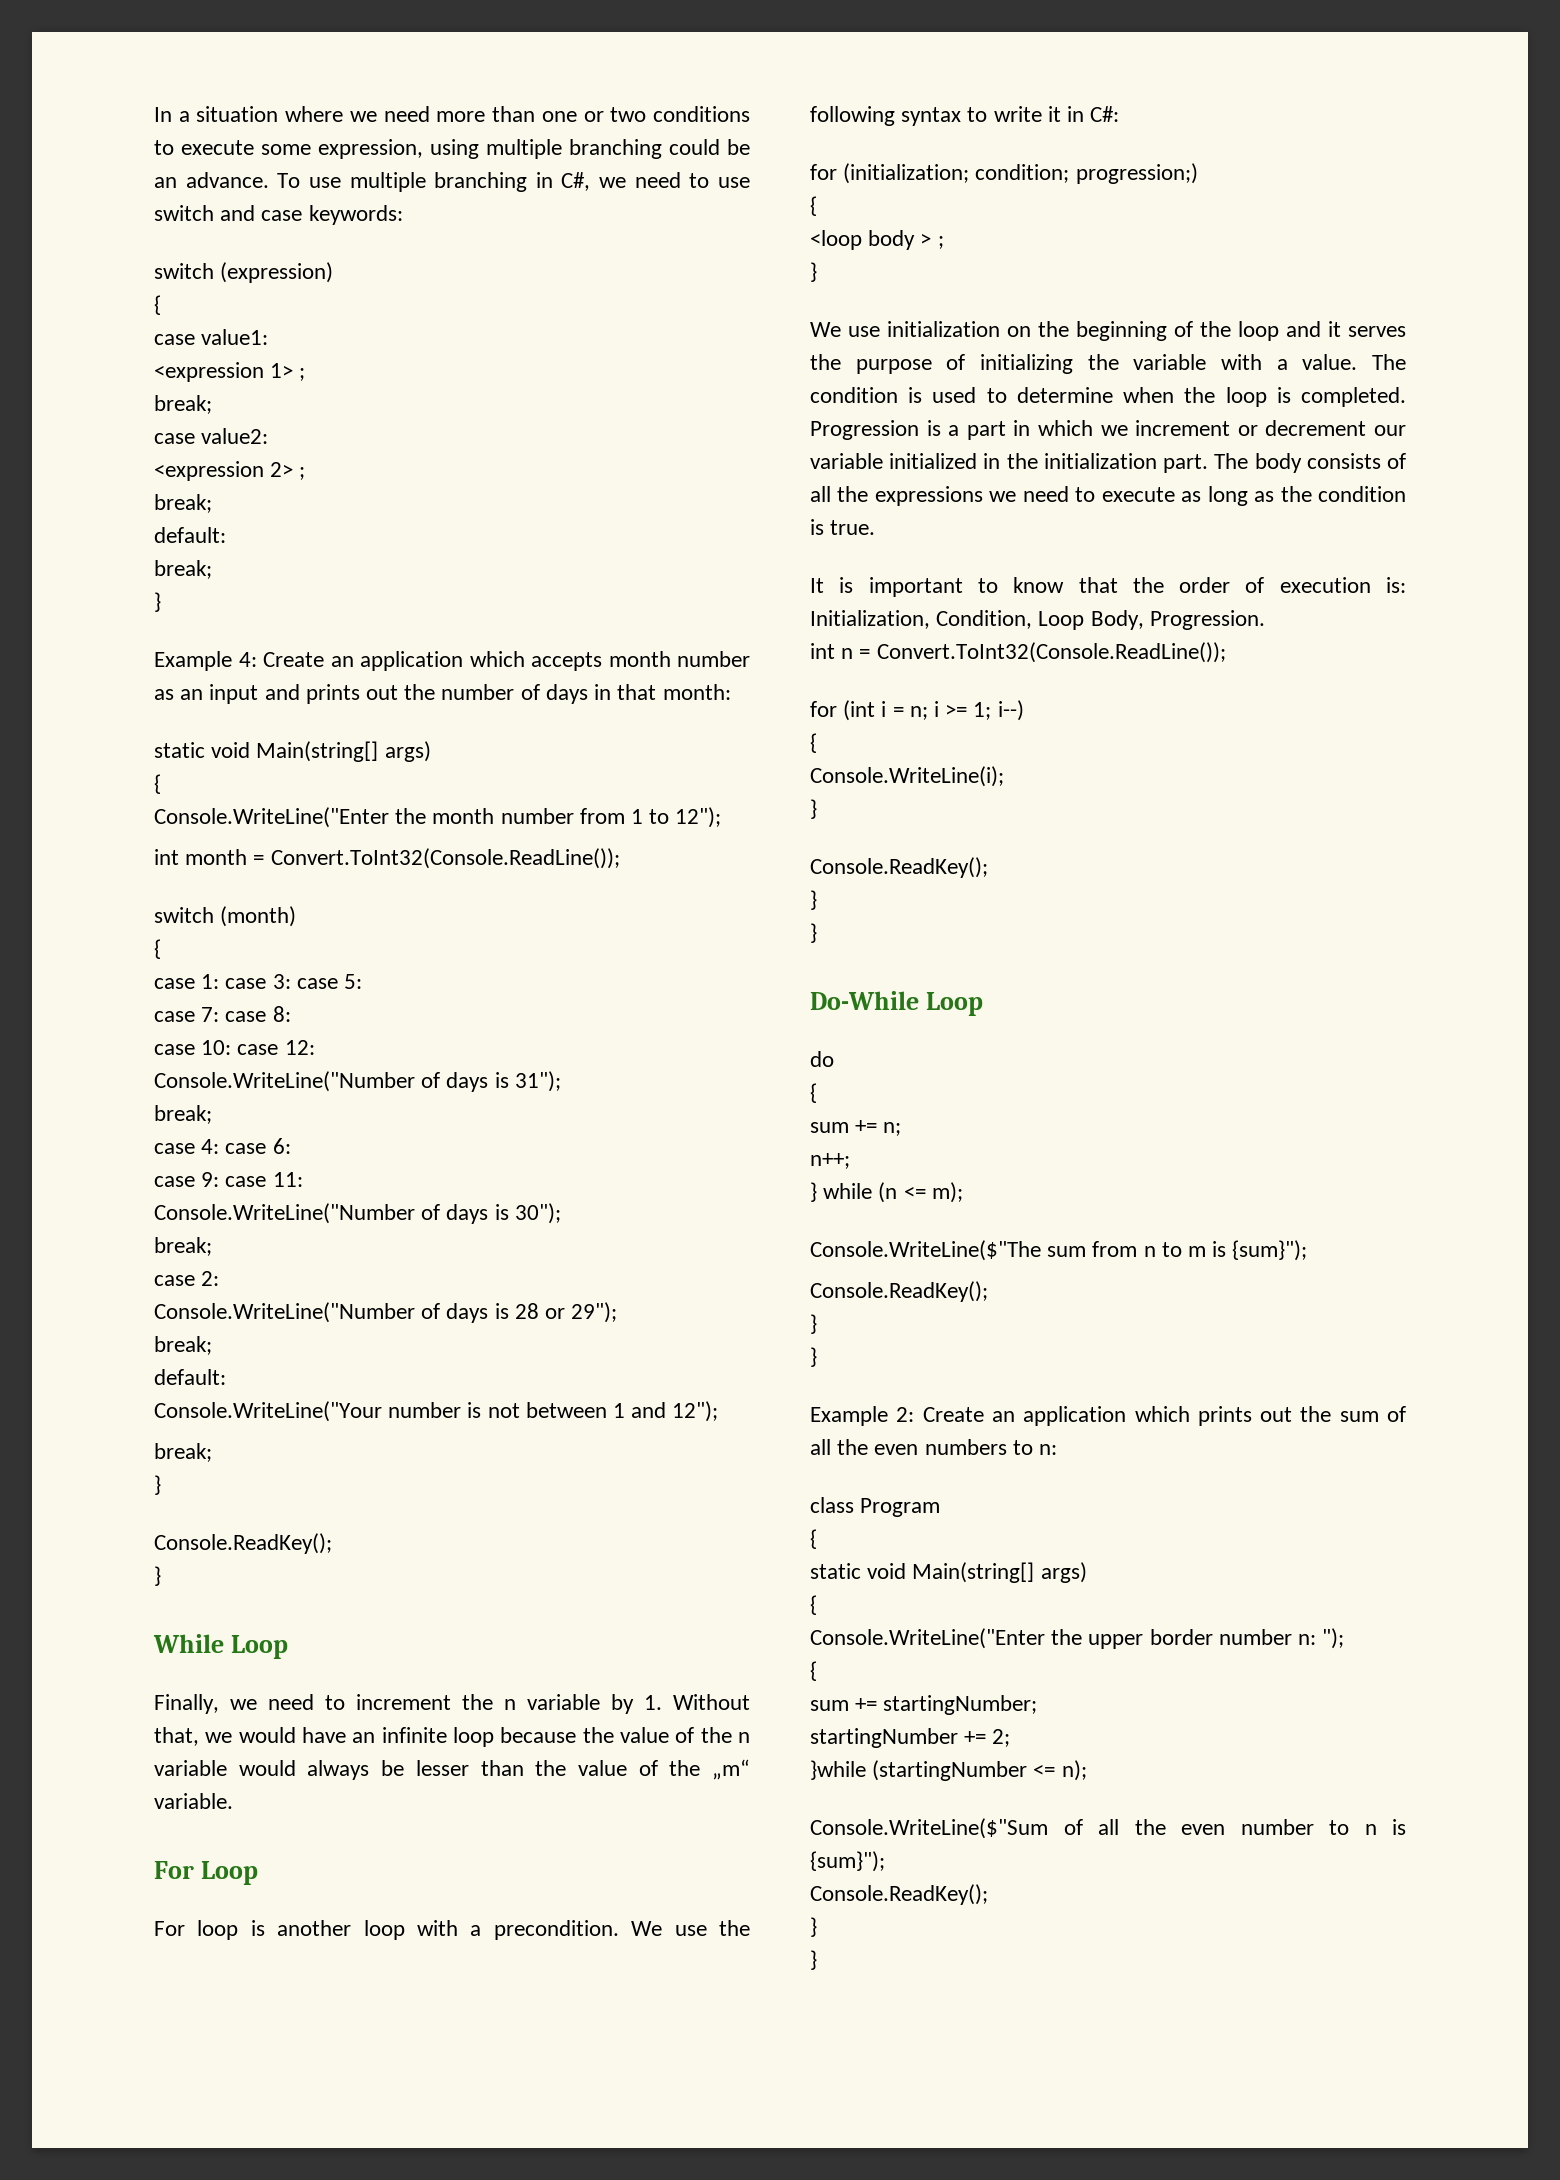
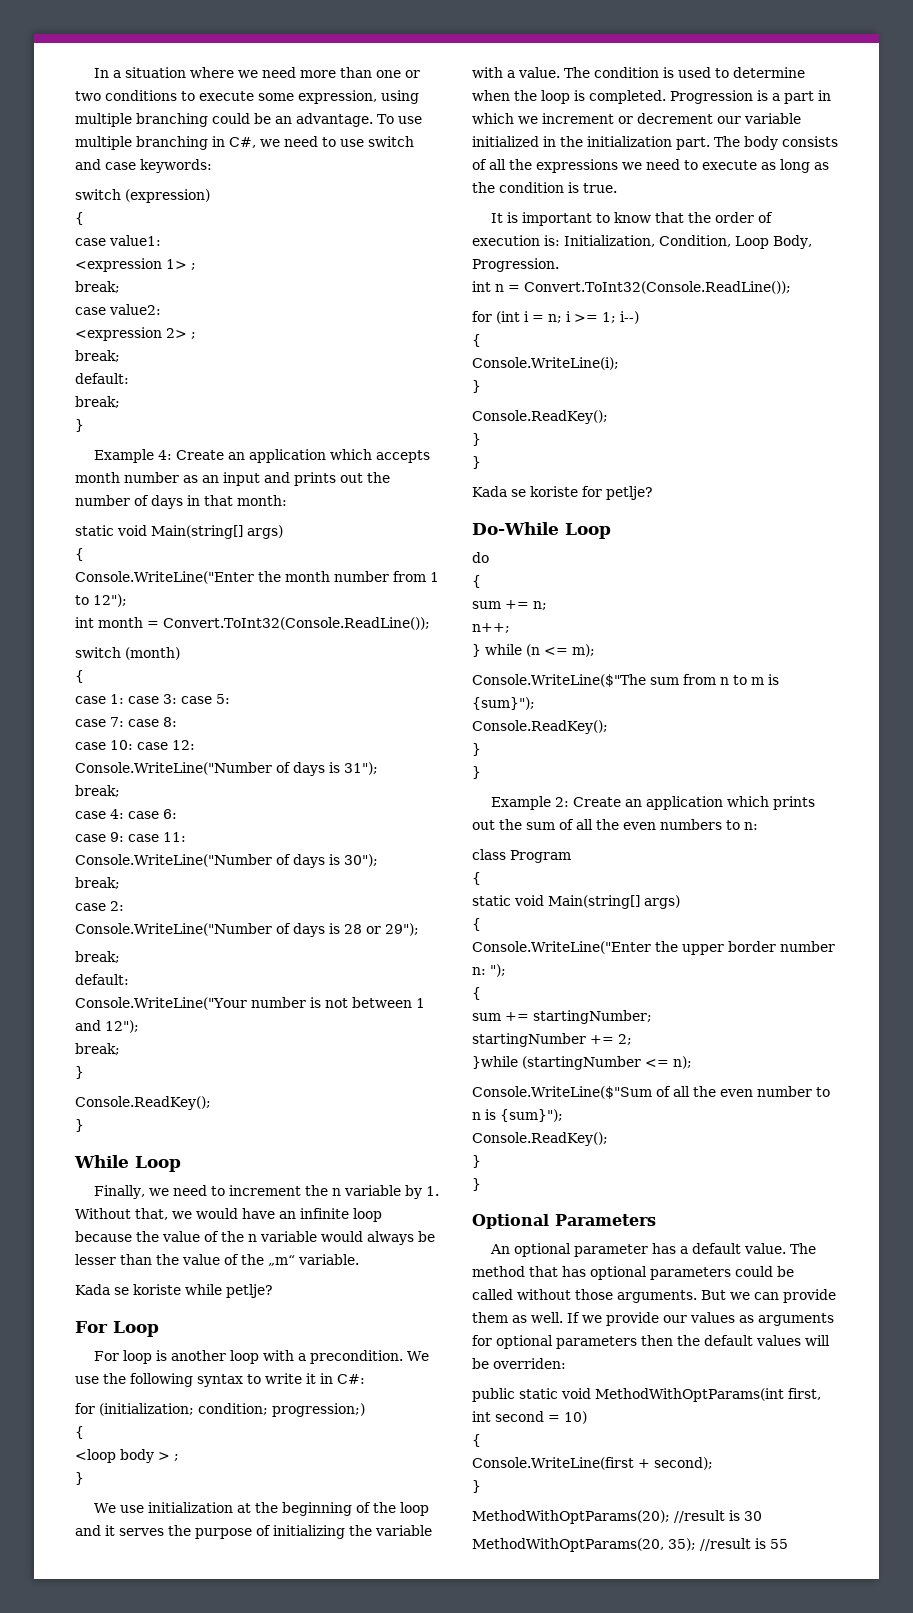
- In a situation where we need more than one or two conditions to execute some expression, using multiple branching could be an advance.
+ In a situation where we need more than one or two conditions to execute some expression, using multiple branching could be an advantage.
+ Kada se koriste while petlje?
- We use initialization on the beginning of the loop and it serves the purpose of initializing the variable with a value.
+ We use initialization at the beginning of the loop and it serves the purpose of initializing the variable with a value.
+ Kada se koriste for petlje?
+ Optional Parameters
+ An optional parameter has a default value. The method that has optional parameters could be called without those arguments. But we can provide them as well. If we provide our values as arguments for optional parameters then the default values will be overriden:
+ public static void MethodWithOptParams(int first, int second = 10)
+ {
+ Console.WriteLine(first + second);
+ }
+ MethodWithOptParams(20); //result is 30
+ MethodWithOptParams(20, 35); //result is 55

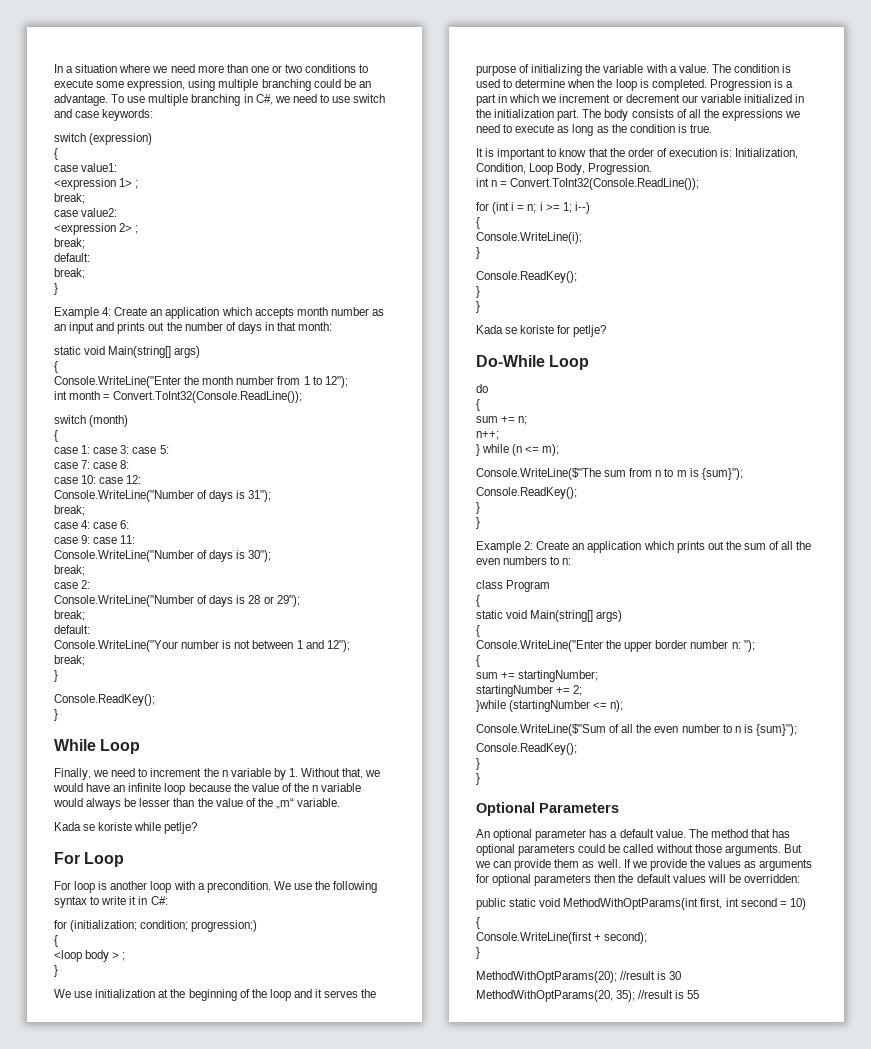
- If we provide our values as arguments for optional parameters then the default values will be overriden:
+ If we provide the values as arguments for optional parameters then the default values will be overridden:

